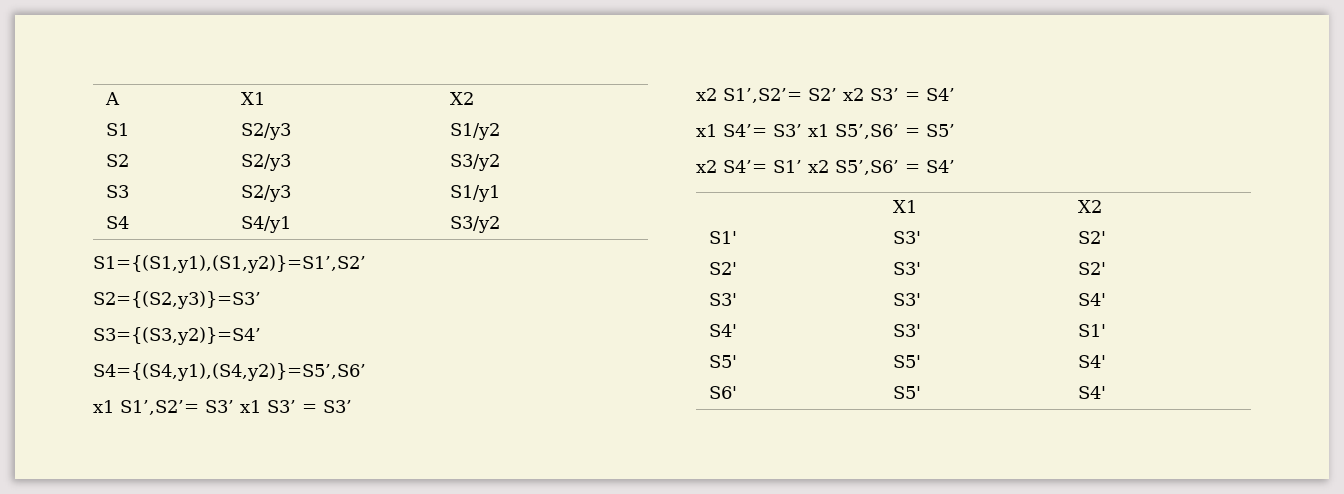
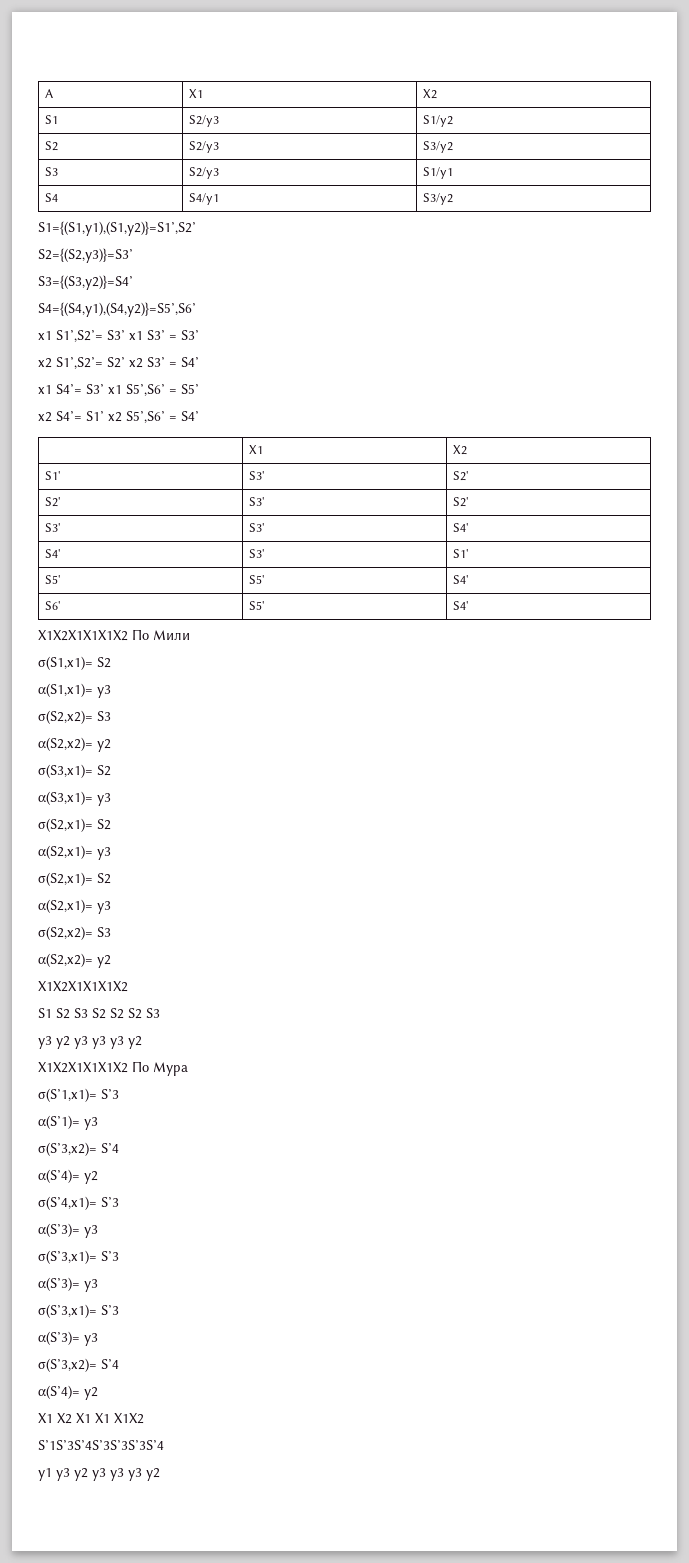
+ X1X2X1X1X1X2 По Мили
+ σ(S1,x1)= S2
+ α(S1,x1)= y3
+ σ(S2,x2)= S3
+ α(S2,x2)= y2
+ σ(S3,x1)= S2
+ α(S3,x1)= y3
+ σ(S2,x1)= S2
+ α(S2,x1)= y3
+ σ(S2,x1)= S2
+ α(S2,x1)= y3
+ σ(S2,x2)= S3
+ α(S2,x2)= y2
+ X1X2X1X1X1X2
+ S1 S2 S3 S2 S2 S2 S3
+ y3 y2 y3 y3 y3 y2
+ X1X2X1X1X1X2 По Мура
+ σ(S’1,x1)= S’3
+ α(S’1)= y3
+ σ(S’3,x2)= S’4
+ α(S’4)= y2
+ σ(S’4,x1)= S’3
+ α(S’3)= y3
+ σ(S’3,x1)= S’3
+ α(S’3)= y3
+ σ(S’3,x1)= S’3
+ α(S’3)= y3
+ σ(S’3,x2)= S’4
+ α(S’4)= y2
+ X1 X2 X1 X1 X1X2
+ S’1S’3S’4S’3S’3S’3S’4
+ y1 y3 y2 y3 y3 y3 y2

